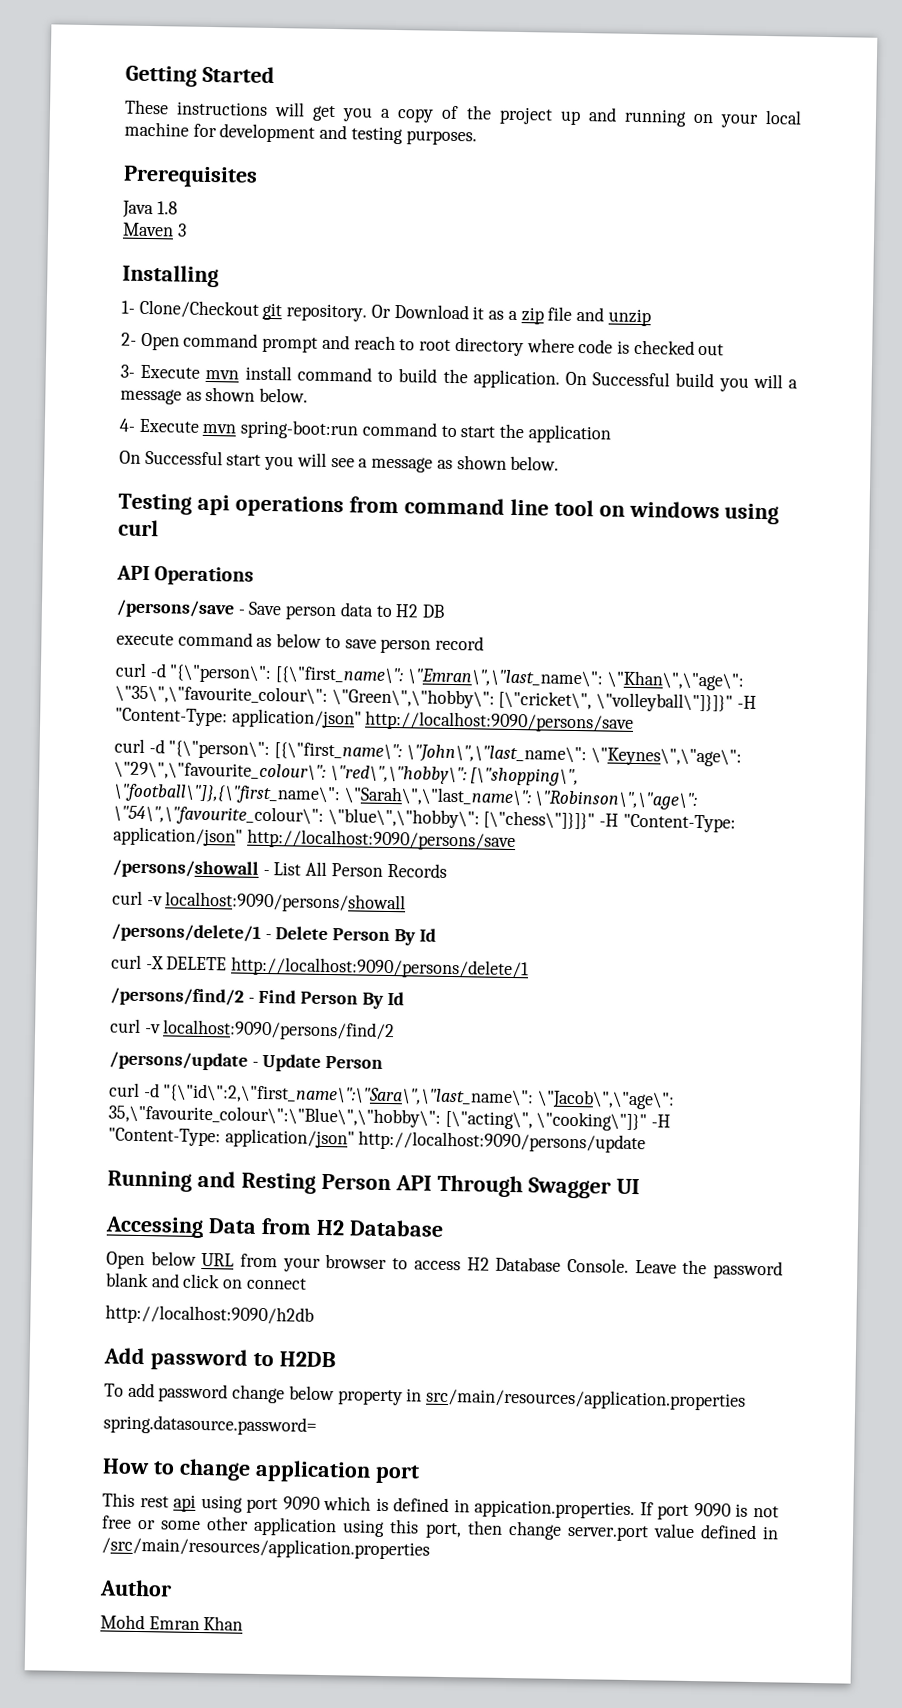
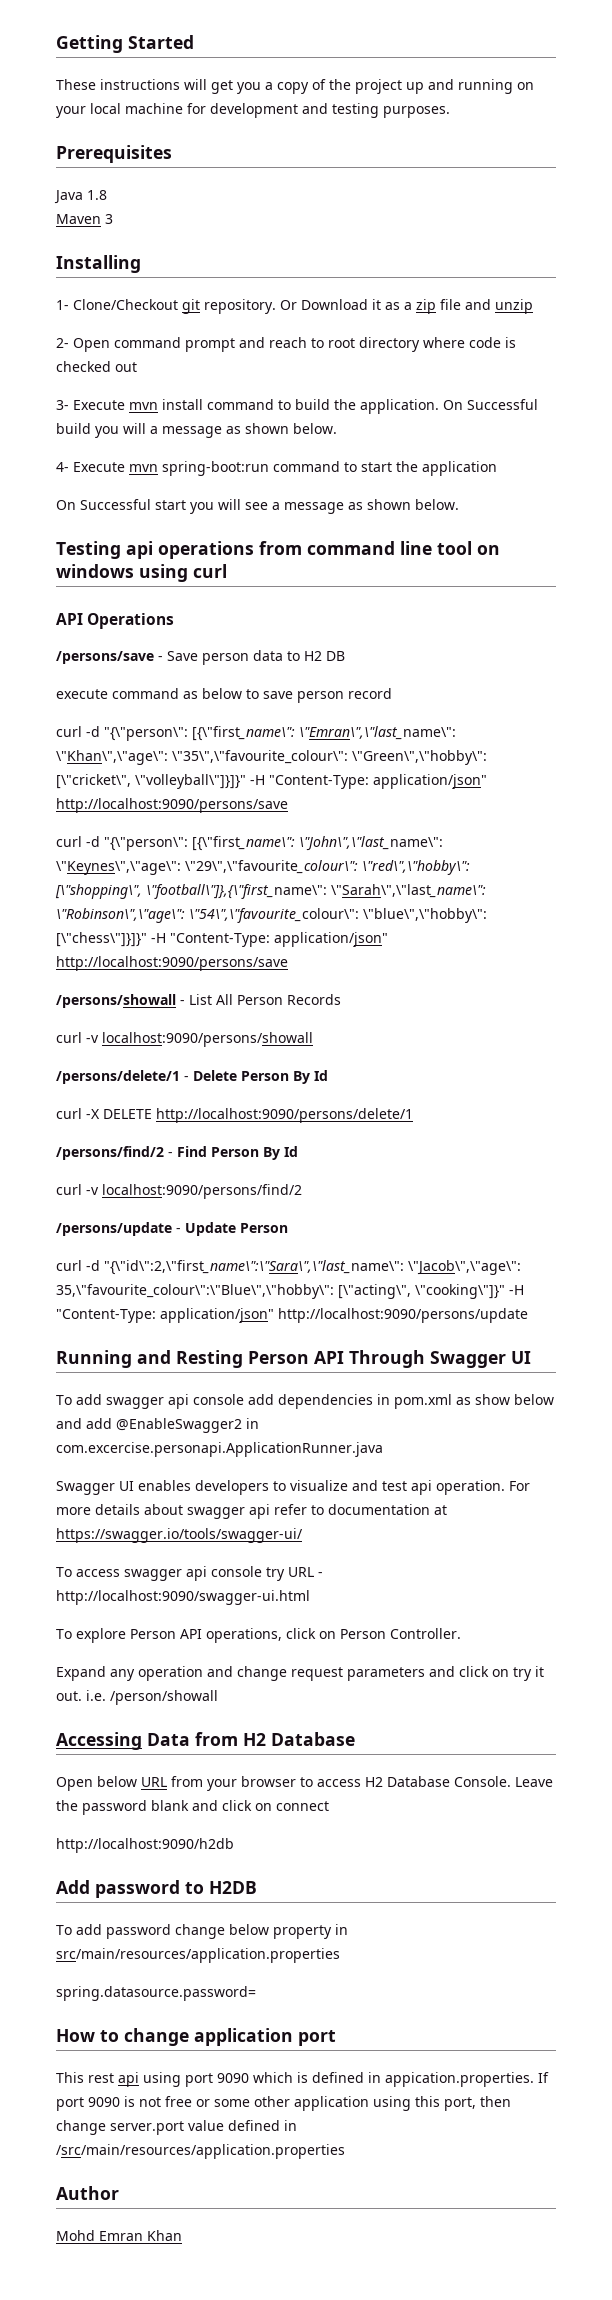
+ To add swagger api console add dependencies in pom.xml as show below and add @EnableSwagger2 in com.excercise.personapi.ApplicationRunner.java
+ Swagger UI enables developers to visualize and test api operation. For more details about swagger api refer to documentation at https://swagger.io/tools/swagger-ui/
+ To access swagger api console try URL - http://localhost:9090/swagger-ui.html
+ To explore Person API operations, click on Person Controller.
+ Expand any operation and change request parameters and click on try it out. i.e. /person/showall

